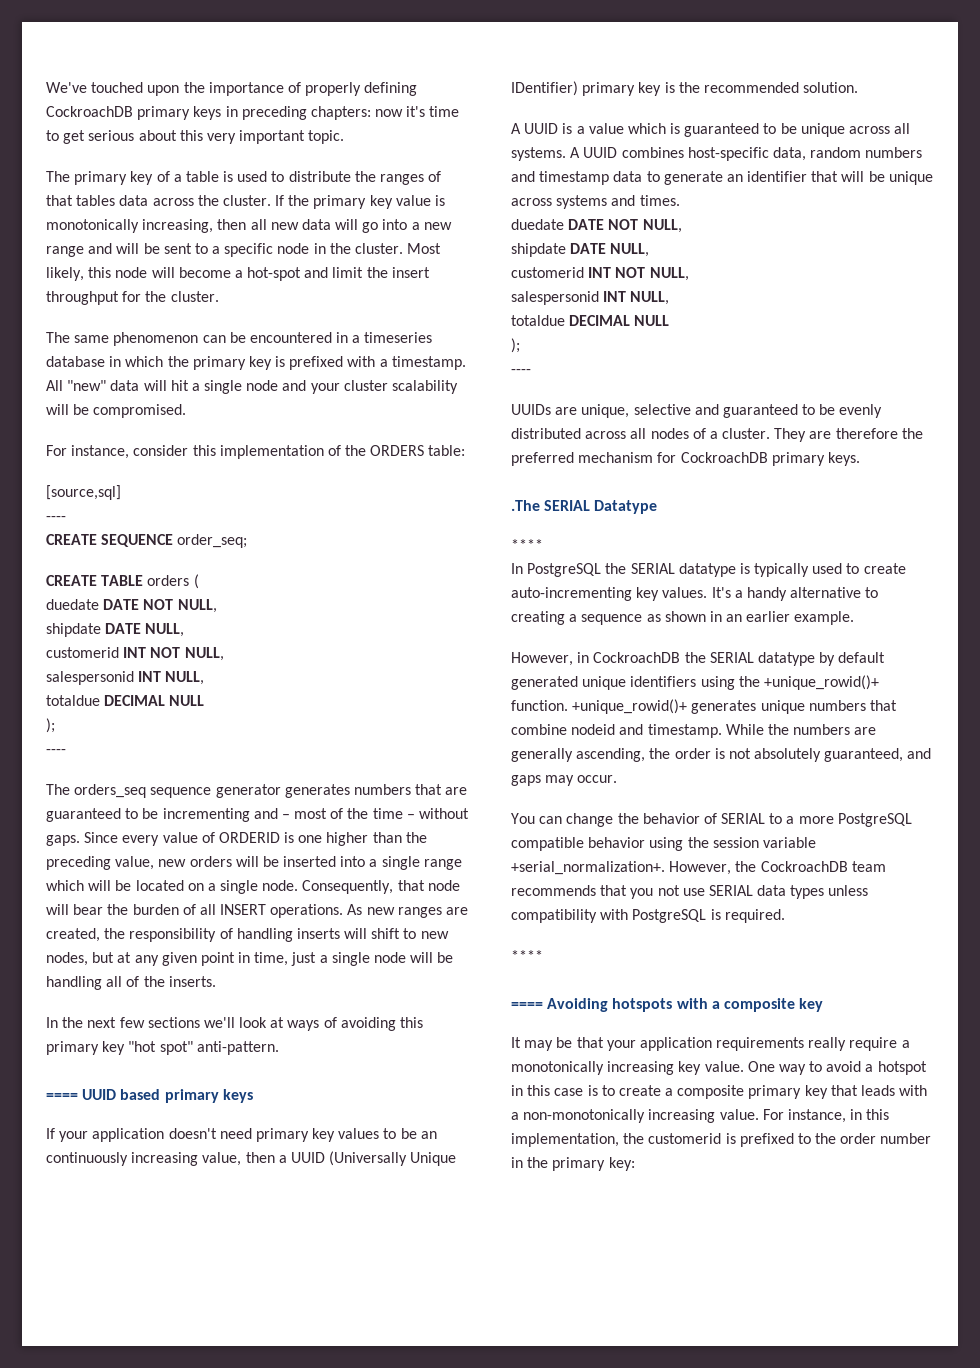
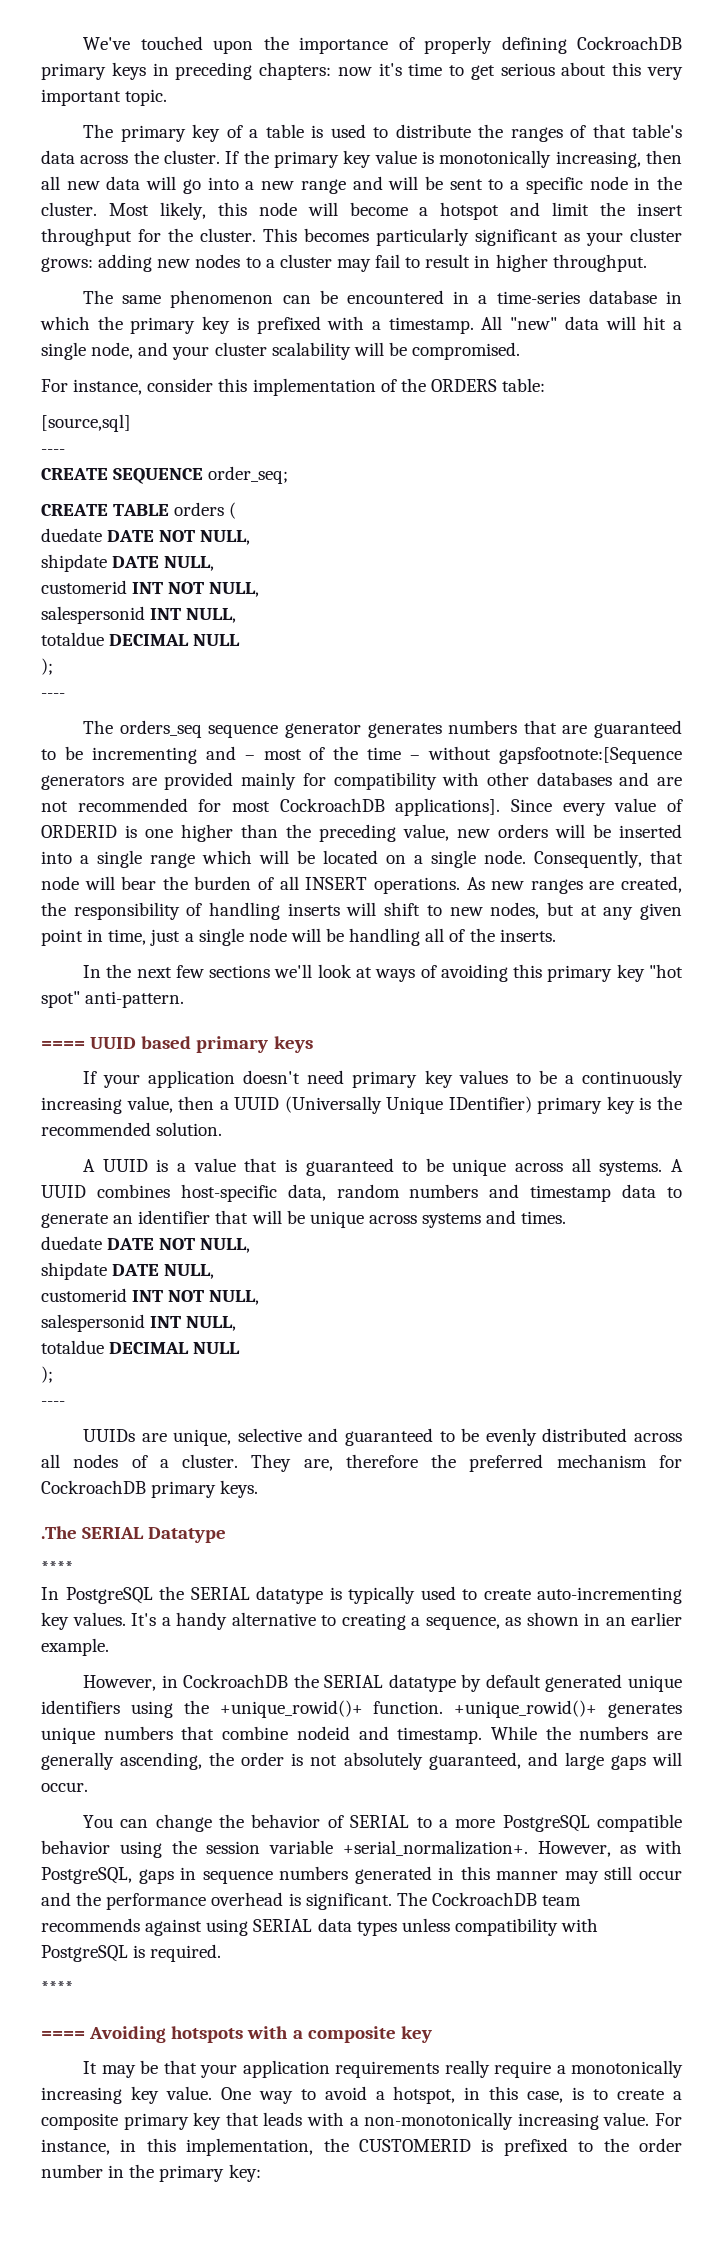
- The primary key of a table is used to distribute the ranges of that tables data across the cluster.
+ The primary key of a table is used to distribute the ranges of that table's data across the cluster.
- Most likely, this node will become a hot-spot and limit the insert throughput for the cluster.
+ Most likely, this node will become a hotspot and limit the insert throughput for the cluster. This becomes particularly significant as your cluster grows: adding new nodes to a cluster may fail to result in higher throughput.
- The same phenomenon can be encountered in a timeseries database in which the primary key is prefixed with a timestamp.
+ The same phenomenon can be encountered in a time-series database in which the primary key is prefixed with a timestamp.
- All "new" data will hit a single node and your cluster scalability will be compromised.
+ All "new" data will hit a single node, and your cluster scalability will be compromised.
- The orders_seq sequence generator generates numbers that are guaranteed to be incrementing and – most of the time – without gaps.
+ The orders_seq sequence generator generates numbers that are guaranteed to be incrementing and – most of the time – without gapsfootnote:[Sequence generators are provided mainly for compatibility with other databases and are not recommended for most CockroachDB applications].
- If your application doesn't need primary key values to be an continuously increasing value, then a UUID (Universally Unique IDentifier) primary key is the recommended solution.
+ If your application doesn't need primary key values to be a continuously increasing value, then a UUID (Universally Unique IDentifier) primary key is the recommended solution.
- A UUID is a value which is guaranteed to be unique across all systems.
+ A UUID is a value that is guaranteed to be unique across all systems.
- They are therefore the preferred mechanism for CockroachDB primary keys.
+ They are, therefore the preferred mechanism for CockroachDB primary keys.
- It's a handy alternative to creating a sequence as shown in an earlier example.
+ It's a handy alternative to creating a sequence, as shown in an earlier example.
- While the numbers are generally ascending, the order is not absolutely guaranteed, and gaps may occur.
+ While the numbers are generally ascending, the order is not absolutely guaranteed, and large gaps will occur.
- However, the CockroachDB team recommends that you not use SERIAL data types unless compatibility with PostgreSQL is required.
+ However, as with PostgreSQL, gaps in sequence numbers generated in this manner may still occur and the performance overhead is significant. The CockroachDB team recommends against using SERIAL data types unless compatibility with PostgreSQL is required.
- One way to avoid a hotspot in this case is to create a composite primary key that leads with a non-monotonically increasing value.
+ One way to avoid a hotspot, in this case, is to create a composite primary key that leads with a non-monotonically increasing value.
- For instance, in this implementation, the customerid is prefixed to the order number in the primary key:
+ For instance, in this implementation, the CUSTOMERID is prefixed to the order number in the primary key:

